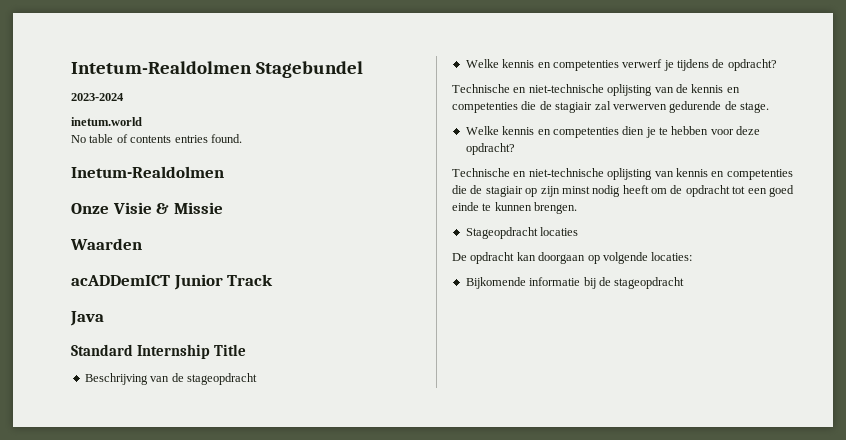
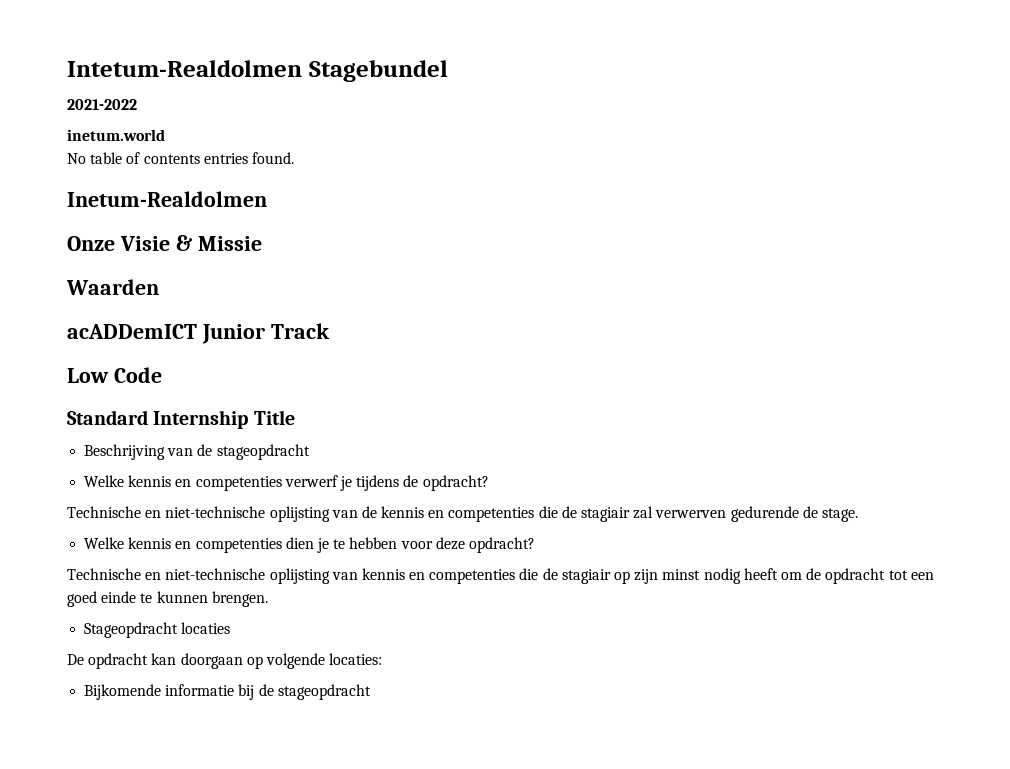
- 2023-2024
+ 2021-2022
- Java
+ Low Code

